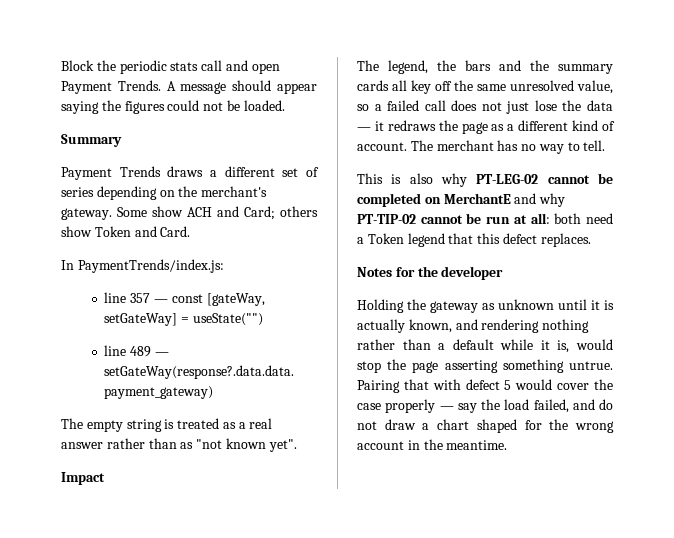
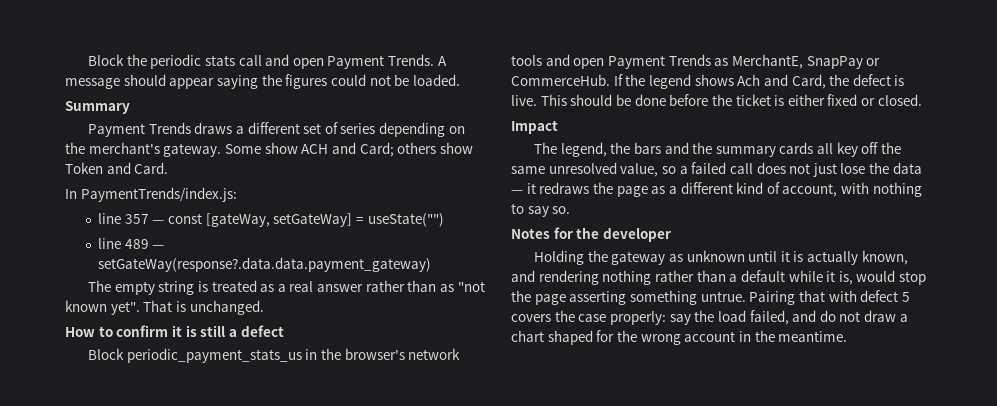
+ That is unchanged.
+ How to confirm it is still a defect
+ Block periodic_payment_stats_us in the browser's network tools and open Payment Trends as MerchantE, SnapPay or CommerceHub. If the legend shows Ach and Card, the defect is live. This should be done before the ticket is either fixed or closed.
- The legend, the bars and the summary cards all key off the same unresolved value, so a failed call does not just lose the data — it redraws the page as a different kind of account. The merchant has no way to tell.
- This is also why PT-LEG-02 cannot be completed on MerchantE and why PT-TIP-02 cannot be run at all: both need a Token legend that this defect replaces.
+ The legend, the bars and the summary cards all key off the same unresolved value, so a failed call does not just lose the data — it redraws the page as a different kind of account, with nothing to say so.
- Pairing that with defect 5 would cover the case properly — say the load failed, and do not draw a chart shaped for the wrong account in the meantime.
+ Pairing that with defect 5 covers the case properly: say the load failed, and do not draw a chart shaped for the wrong account in the meantime.

